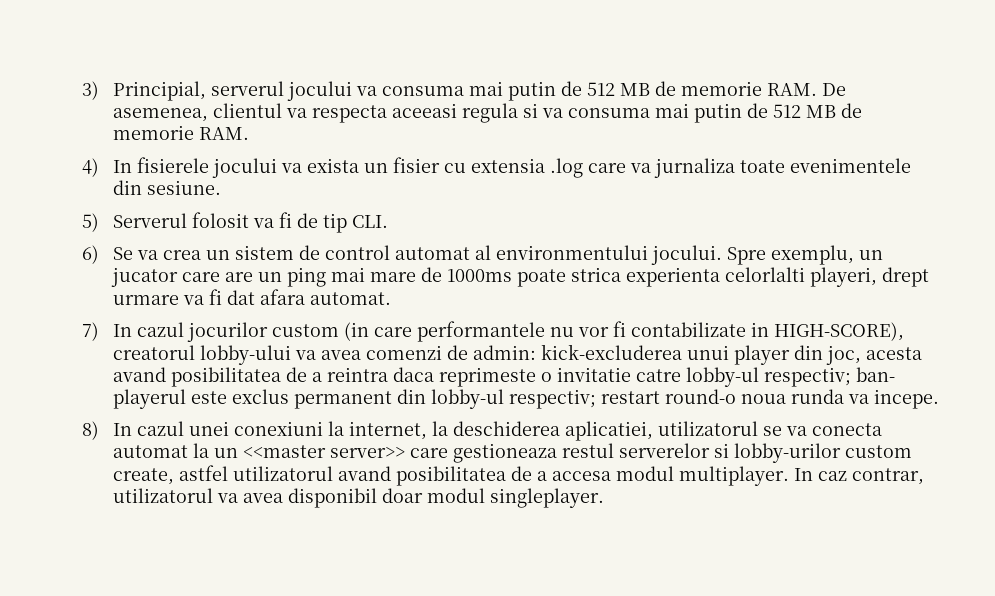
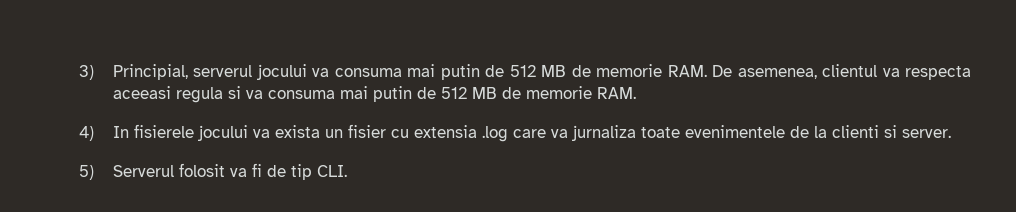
- 4) In fisierele jocului va exista un fisier cu extensia .log care va jurnaliza toate evenimentele din sesiune.
+ 4) In fisierele jocului va exista un fisier cu extensia .log care va jurnaliza toate evenimentele de la clienti si server.
- 6) Se va crea un sistem de control automat al environmentului jocului. Spre exemplu, un jucator care are un ping mai mare de 1000ms poate strica experienta celorlalti playeri, drept urmare va fi dat afara automat.
- 7) In cazul jocurilor custom (in care performantele nu vor fi contabilizate in HIGH-SCORE), creatorul lobby-ului va avea comenzi de admin: kick-excluderea unui player din joc, acesta avand posibilitatea de a reintra daca reprimeste o invitatie catre lobby-ul respectiv; ban- playerul este exclus permanent din lobby-ul respectiv; restart round-o noua runda va incepe.
- 8) In cazul unei conexiuni la internet, la deschiderea aplicatiei, utilizatorul se va conecta automat la un <<master server>> care gestioneaza restul serverelor si lobby-urilor custom create, astfel utilizatorul avand posibilitatea de a accesa modul multiplayer. In caz contrar, utilizatorul va avea disponibil doar modul singleplayer.

